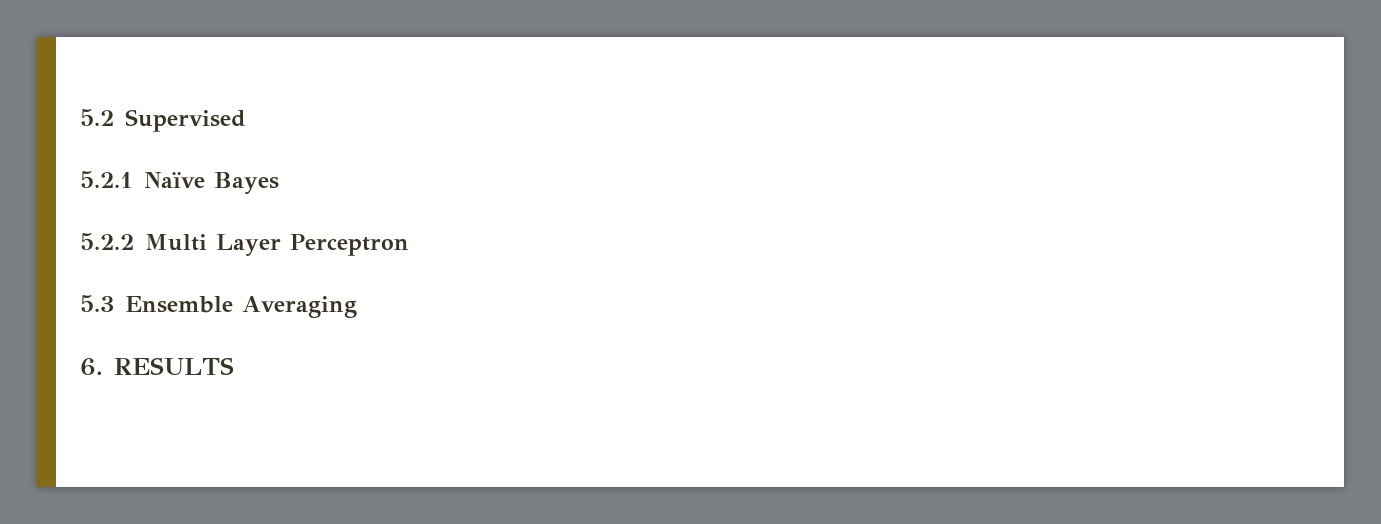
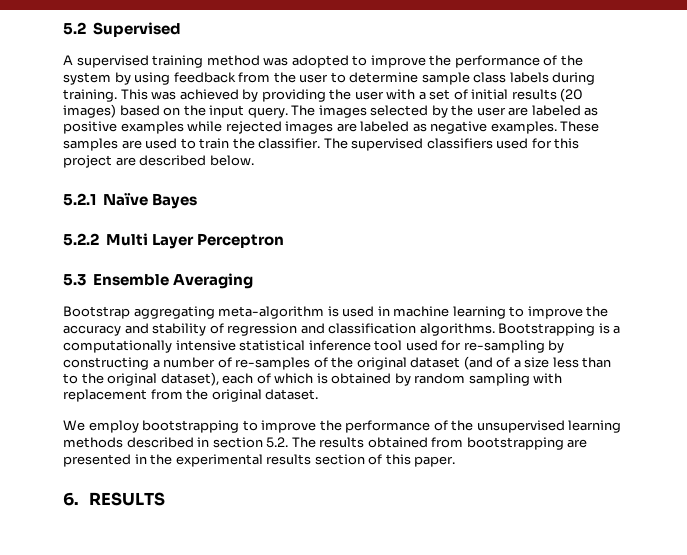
+ A supervised training method was adopted to improve the performance of the system by using feedback from the user to determine sample class labels during training. This was achieved by providing the user with a set of initial results (20 images) based on the input query. The images selected by the user are labeled as positive examples while rejected images are labeled as negative examples. These samples are used to train the classifier. The supervised classifiers used for this project are described below.
+ Bootstrap aggregating meta-algorithm is used in machine learning to improve the accuracy and stability of regression and classification algorithms. Bootstrapping is a computationally intensive statistical inference tool used for re-sampling by constructing a number of re-samples of the original dataset (and of a size less than to the original dataset), each of which is obtained by random sampling with replacement from the original dataset.
+ We employ bootstrapping to improve the performance of the unsupervised learning methods described in section 5.2. The results obtained from bootstrapping are presented in the experimental results section of this paper.

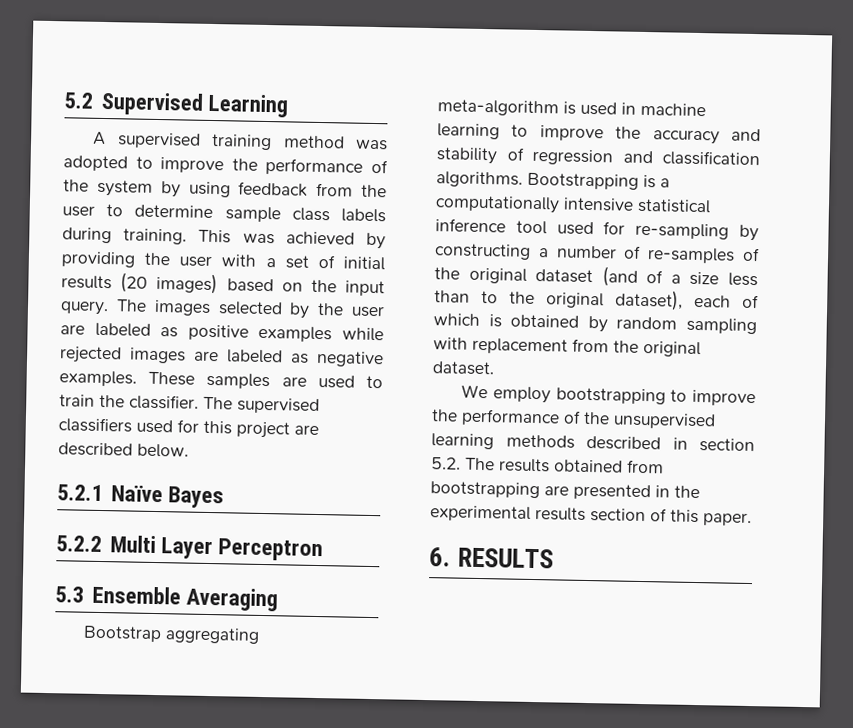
- 5.2 Supervised
+ 5.2 Supervised Learning

